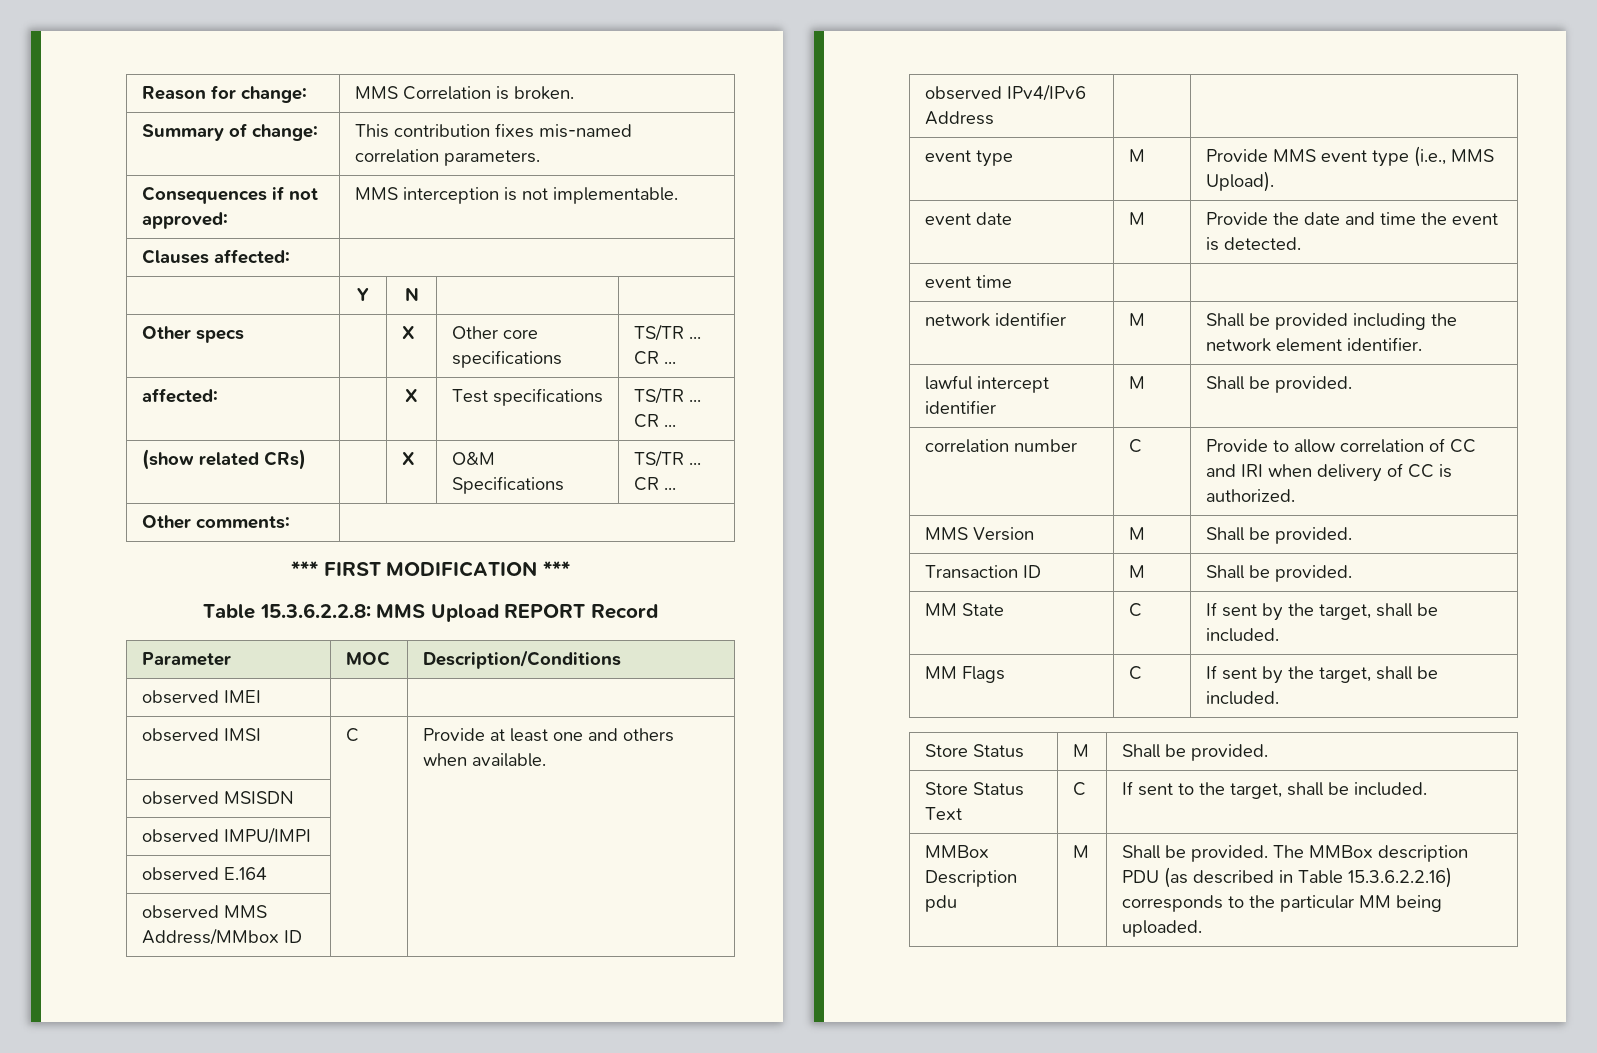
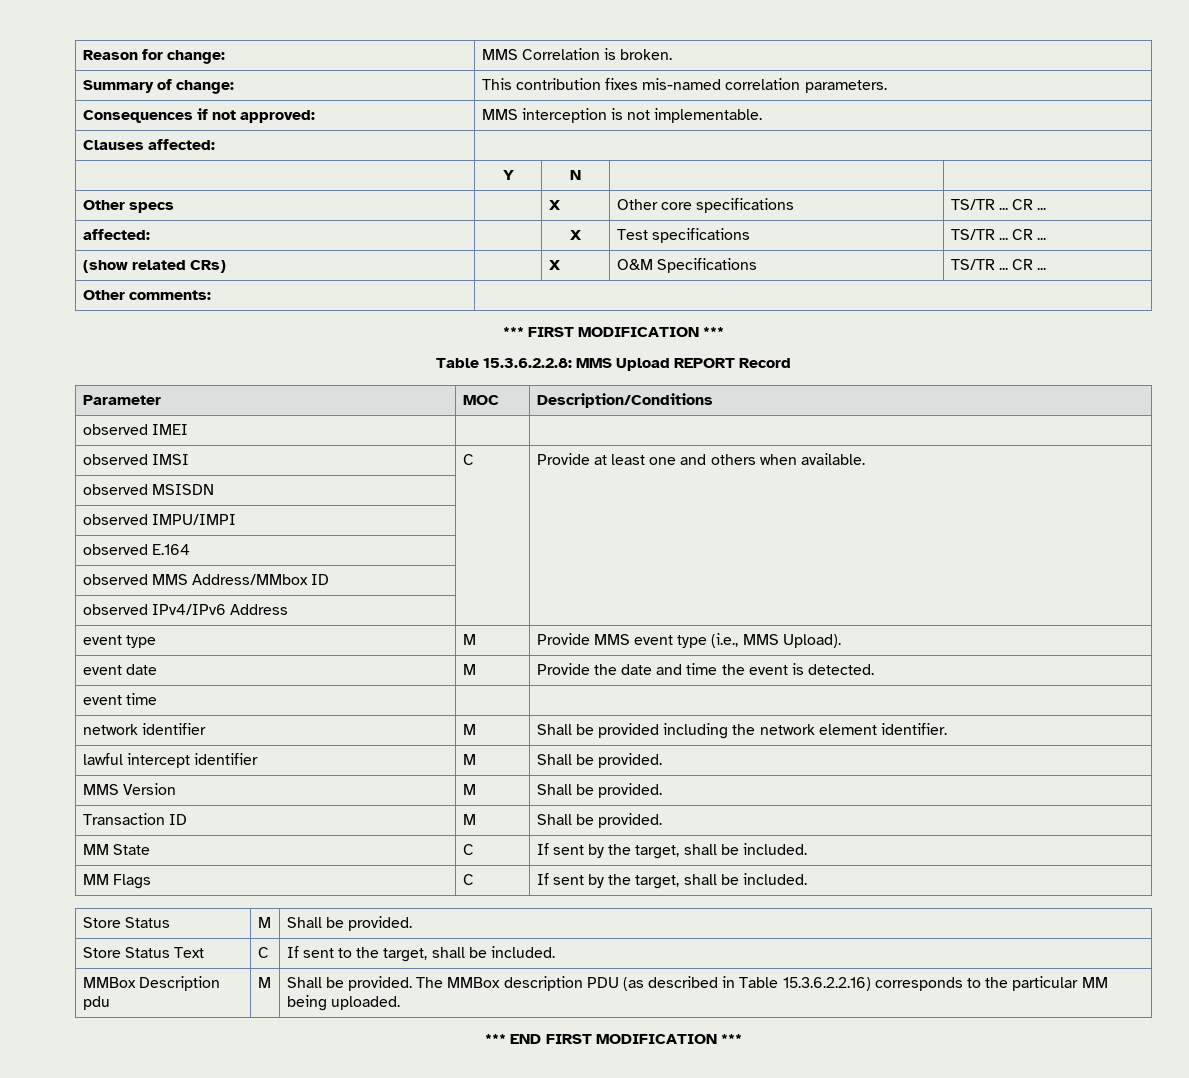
- correlation number | C | Provide to allow correlation of CC and IRI when delivery of CC is authorized.
+ *** END FIRST MODIFICATION ***

